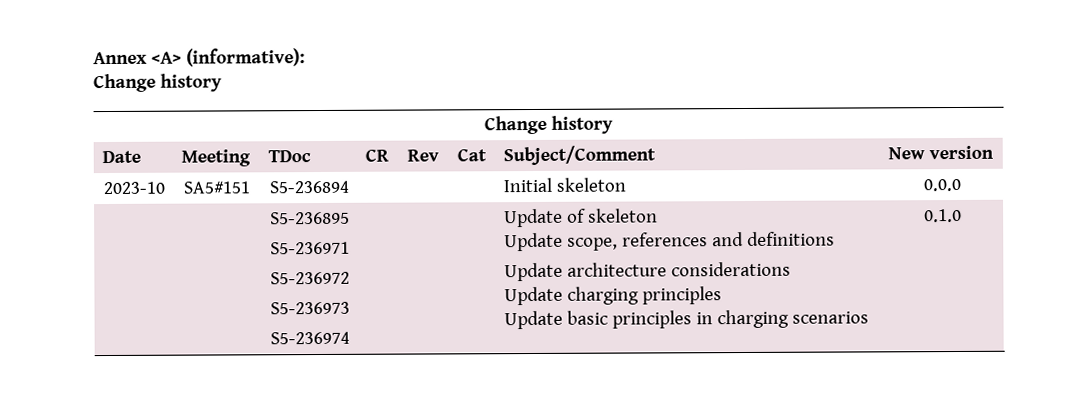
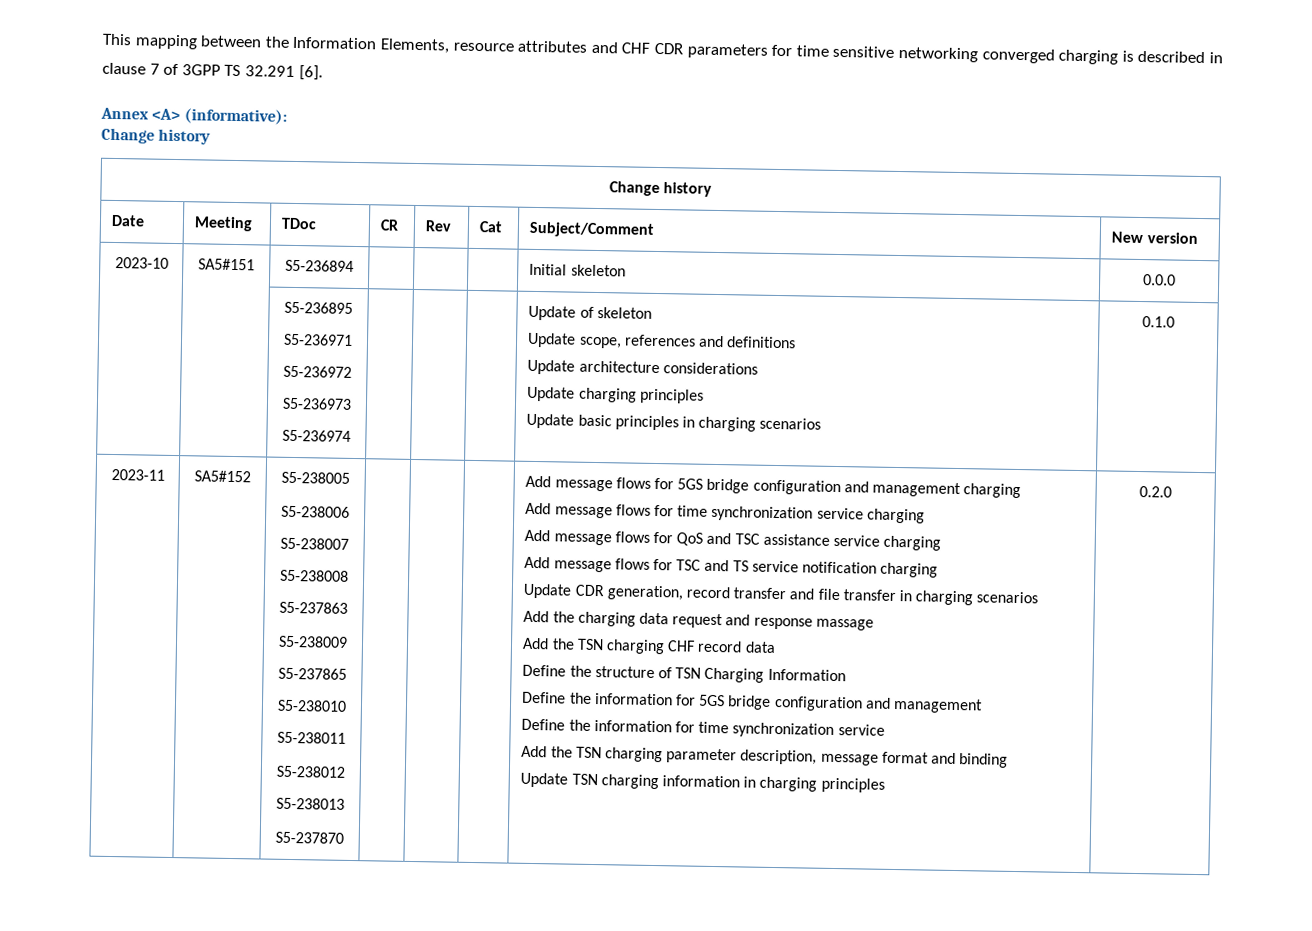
+ This mapping between the Information Elements, resource attributes and CHF CDR parameters for time sensitive networking converged charging is described in clause 7 of 3GPP TS 32.291 [6].
+ 2023-11 | SA5#152 | S5-238005
+ S5-238006
+ S5-238007
+ S5-238008
+ S5-237863
+ S5-238009
+ S5-237865
+ S5-238010
+ S5-238011
+ S5-238012
+ S5-238013
+ S5-237870 | | | | Add message flows for 5GS bridge configuration and management charging
+ Add message flows for time synchronization service charging
+ Add message flows for QoS and TSC assistance service charging
+ Add message flows for TSC and TS service notification charging
+ Update CDR generation, record transfer and file transfer in charging scenarios
+ Add the charging data request and response massage
+ Add the TSN charging CHF record data
+ Define the structure of TSN Charging Information
+ Define the information for 5GS bridge configuration and management
+ Define the information for time synchronization service
+ Add the TSN charging parameter description, message format and binding
+ Update TSN charging information in charging principles | 0.2.0

